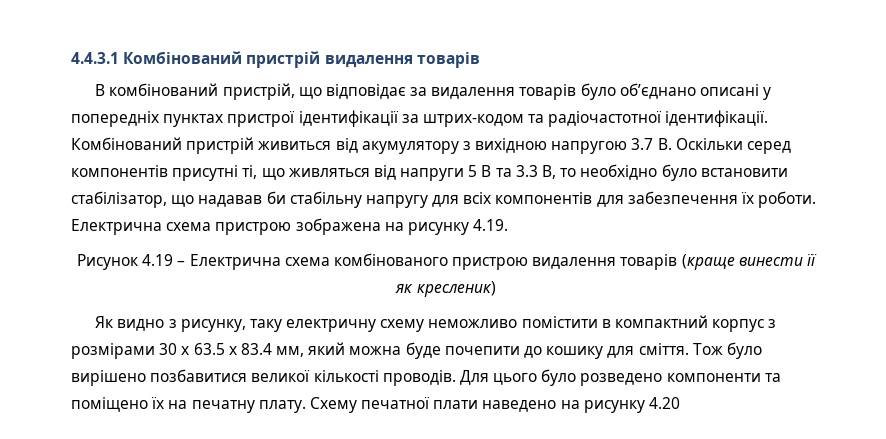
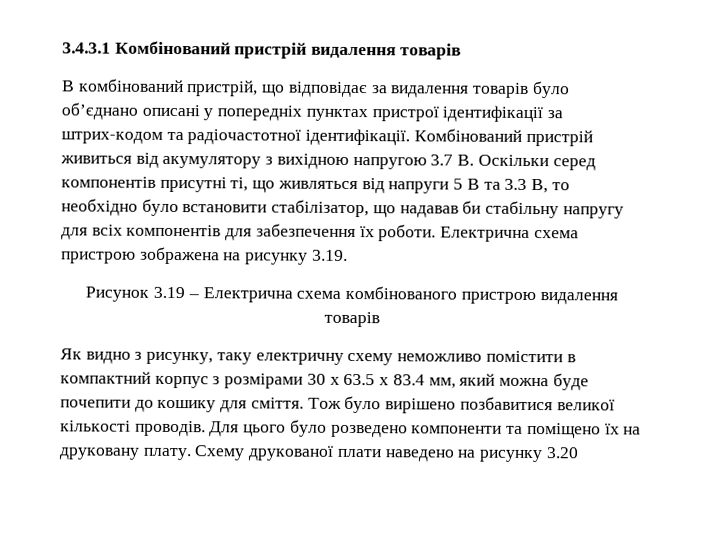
- 4.4.3.1 Комбінований пристрій видалення товарів
+ 3.4.3.1 Комбінований пристрій видалення товарів
- Електрична схема пристрою зображена на рисунку 4.19.
+ Електрична схема пристрою зображена на рисунку 3.19.
- Рисунок 4.19 – Електрична схема комбінованого пристрою видалення товарів (краще винести її як кресленик)
+ Рисунок 3.19 – Електрична схема комбінованого пристрою видалення товарів
- Для цього було розведено компоненти та поміщено їх на печатну плату.
+ Для цього було розведено компоненти та поміщено їх на друковану плату.
- Схему печатної плати наведено на рисунку 4.20
+ Схему друкованої плати наведено на рисунку 3.20

